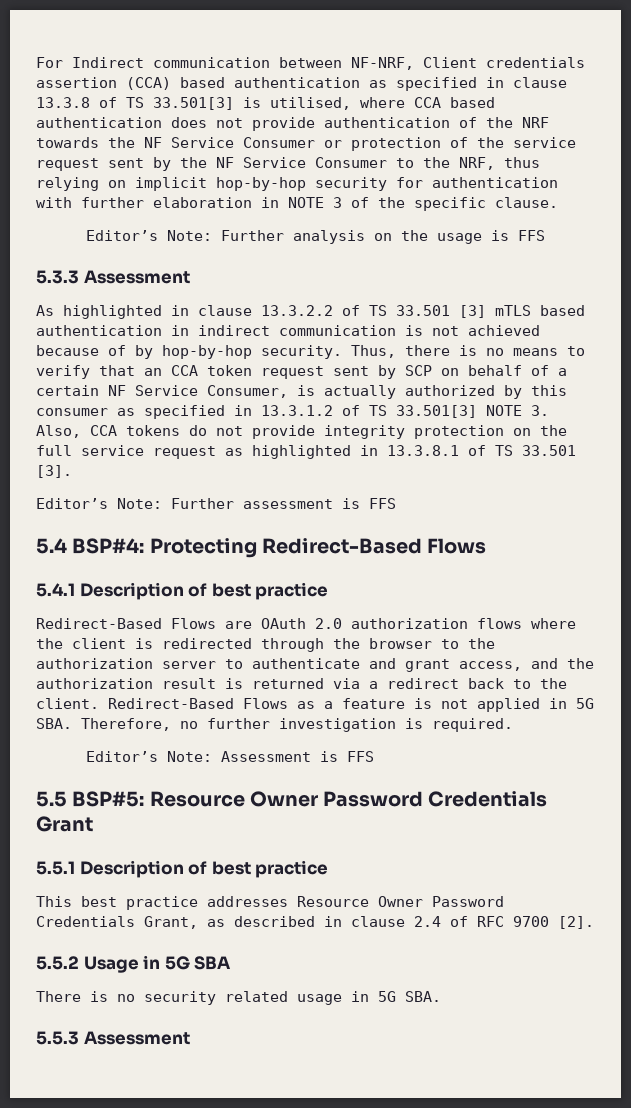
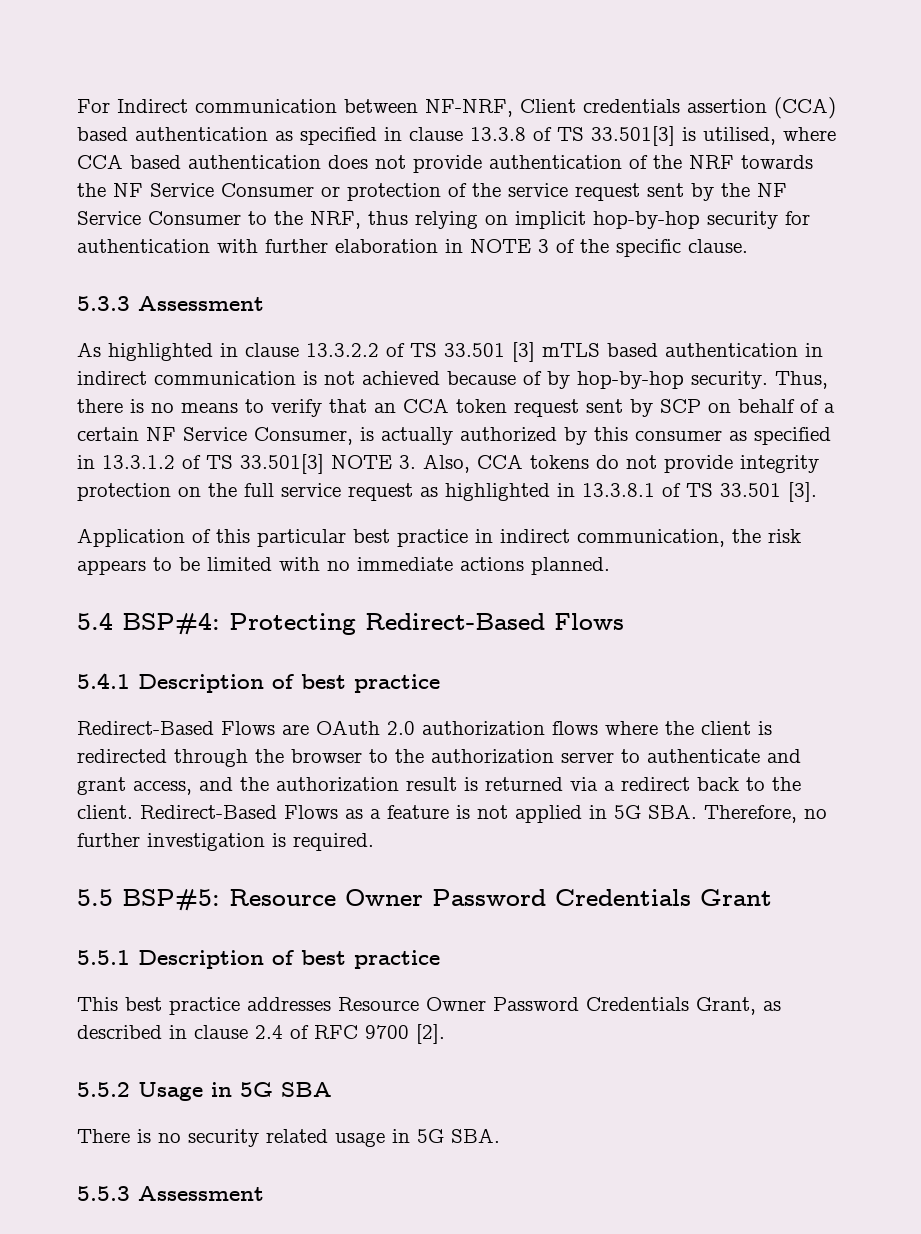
- Editor’s Note: Further analysis on the usage is FFS
- Editor’s Note: Further assessment is FFS
+ Application of this particular best practice in indirect communication, the risk appears to be limited with no immediate actions planned.
- Editor’s Note: Assessment is FFS

